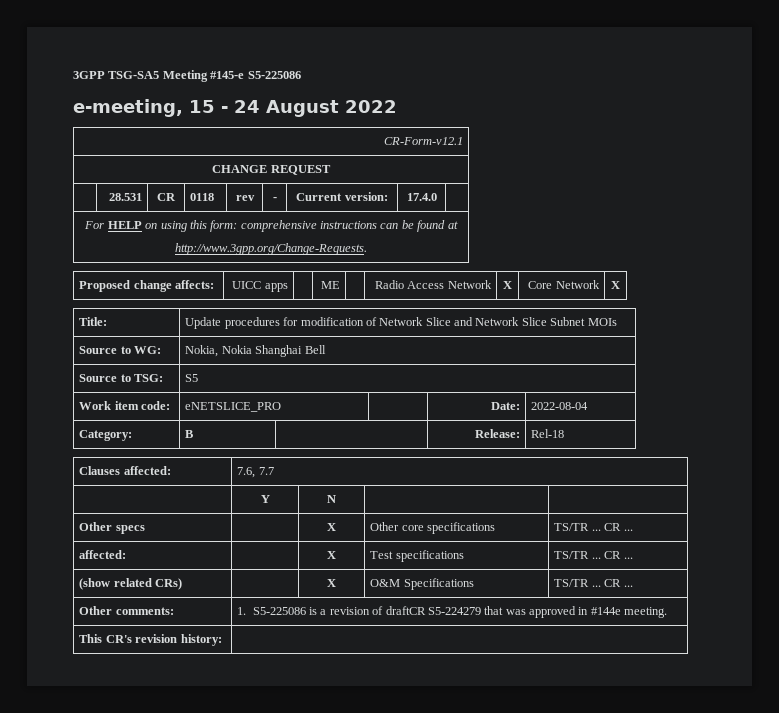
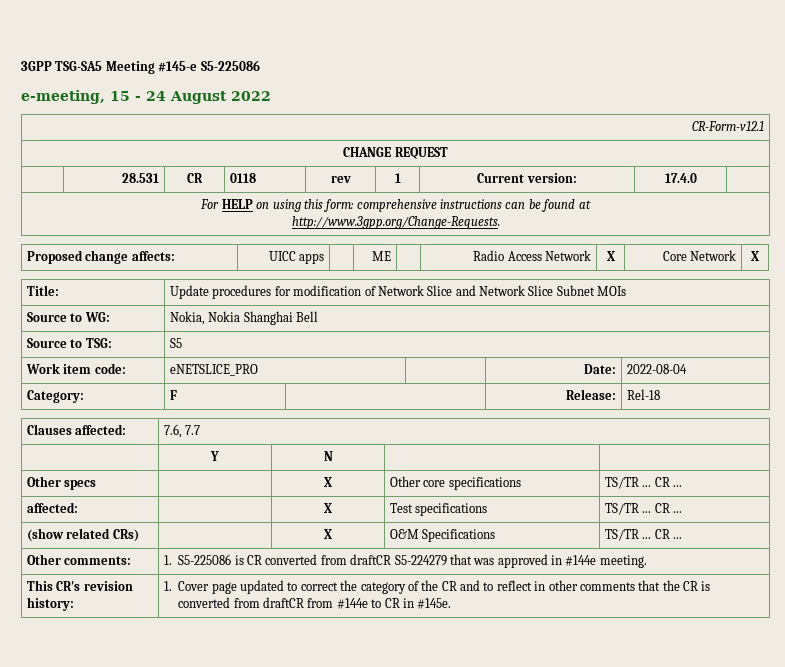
- | 28.531 | CR | 0118 | rev | - | Current version: | 17.4.0 |
+ | 28.531 | CR | 0118 | rev | 1 | Current version: | 17.4.0 |
- Category: | B | | Release: | Rel-18
+ Category: | F | | Release: | Rel-18
- Other comments: | 1. S5-225086 is a revision of draftCR S5-224279 that was approved in #144e meeting.
+ Other comments: | 1. S5-225086 is CR converted from draftCR S5-224279 that was approved in #144e meeting.
- This CR's revision history: |
+ This CR's revision history: | 1. Cover page updated to correct the category of the CR and to reflect in other comments that the CR is converted from draftCR from #144e to CR in #145e.

